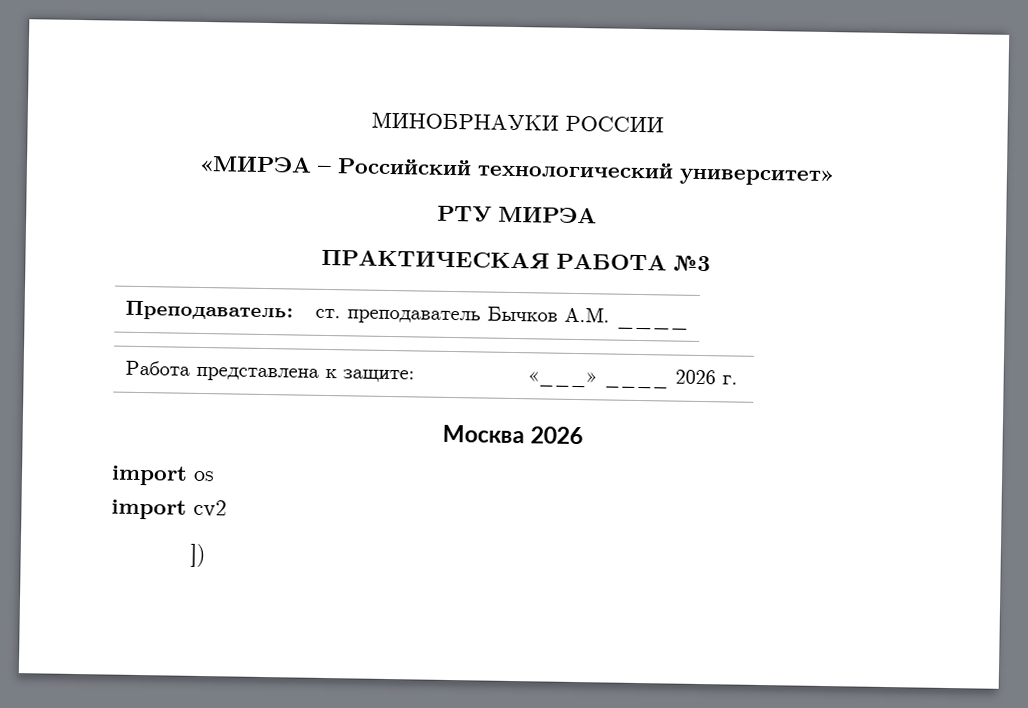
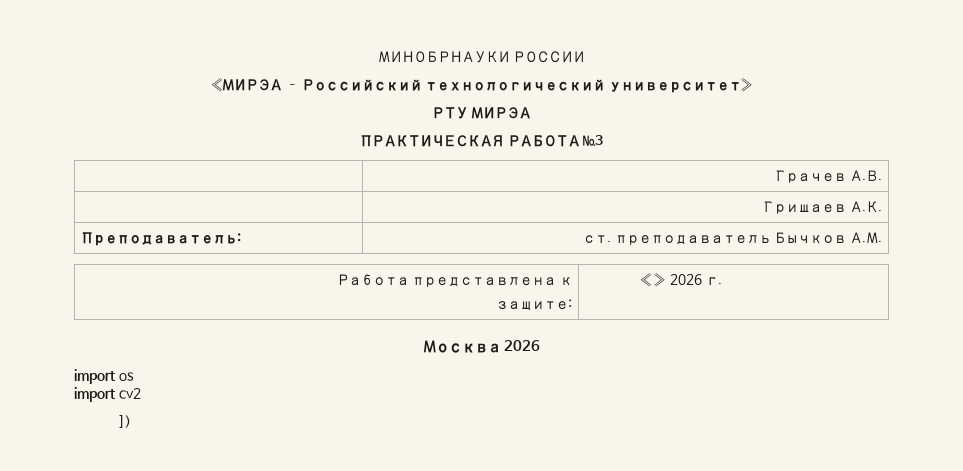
+ | Грачев А.В.
+ | Гришаев А.К.
- Преподаватель: | ст. преподаватель Бычков А.М. ____
+ Преподаватель: | ст. преподаватель Бычков А.М.
- Работа представлена к защите: | «___» ____ 2026 г.
+ Работа представлена к
+ защите: | « » 2026 г.

